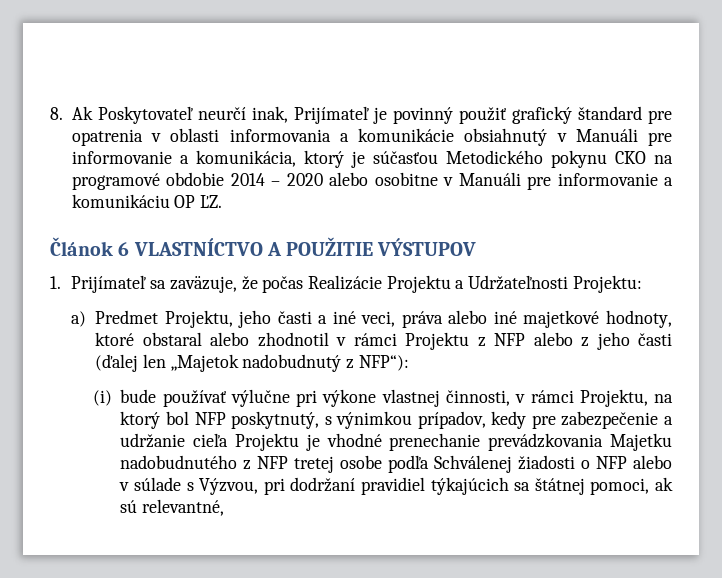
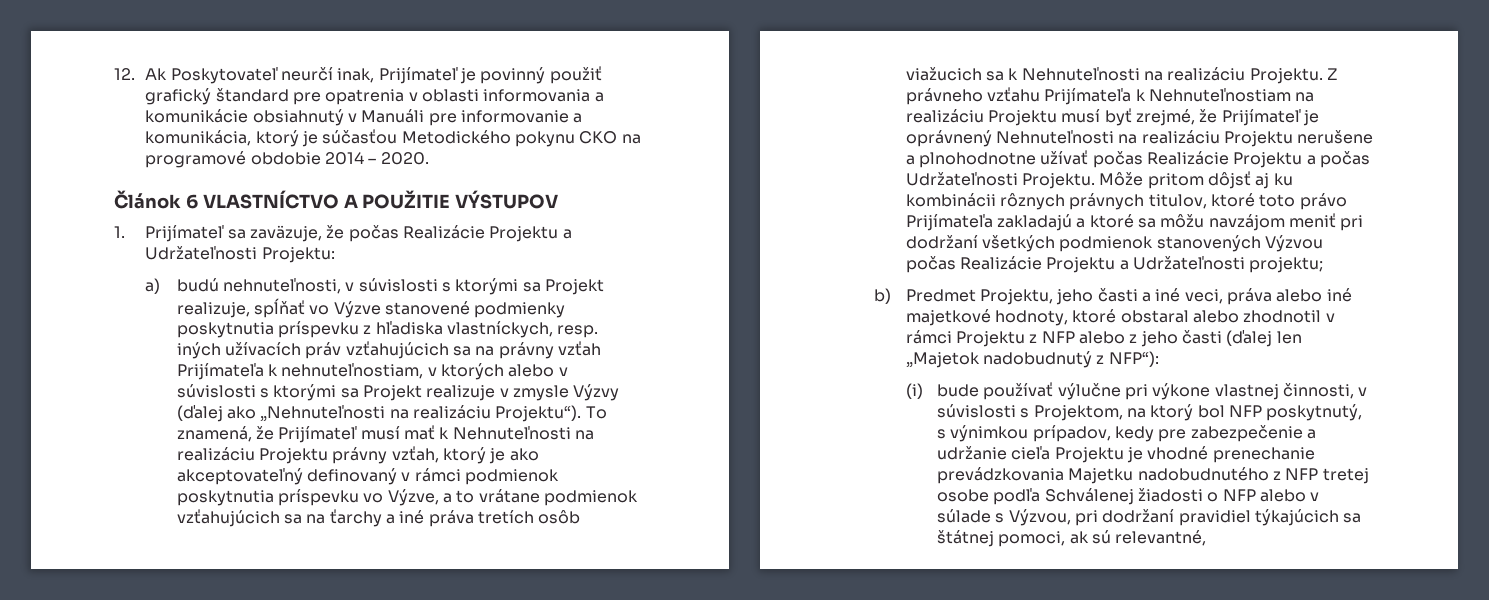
- 8. Ak Poskytovateľ neurčí inak, Prijímateľ je povinný použiť grafický štandard pre opatrenia v oblasti informovania a komunikácie obsiahnutý v Manuáli pre informovanie a komunikácia, ktorý je súčasťou Metodického pokynu CKO na programové obdobie 2014 – 2020 alebo osobitne v Manuáli pre informovanie a komunikáciu OP ĽZ.
+ 12. Ak Poskytovateľ neurčí inak, Prijímateľ je povinný použiť grafický štandard pre opatrenia v oblasti informovania a komunikácie obsiahnutý v Manuáli pre informovanie a komunikácia, ktorý je súčasťou Metodického pokynu CKO na programové obdobie 2014 – 2020.
- a) Predmet Projektu, jeho časti a iné veci, práva alebo iné majetkové hodnoty, ktoré obstaral alebo zhodnotil v rámci Projektu z NFP alebo z jeho časti (ďalej len „Majetok nadobudnutý z NFP“):
+ a) budú nehnuteľnosti, v súvislosti s ktorými sa Projekt realizuje, spĺňať vo Výzve stanovené podmienky poskytnutia príspevku z hľadiska vlastníckych, resp. iných užívacích práv vzťahujúcich sa na právny vzťah Prijímateľa k nehnuteľnostiam, v ktorých alebo v súvislosti s ktorými sa Projekt realizuje v zmysle Výzvy (ďalej ako „Nehnuteľnosti na realizáciu Projektu“). To znamená, že Prijímateľ musí mať k Nehnuteľnosti na realizáciu Projektu právny vzťah, ktorý je ako akceptovateľný definovaný v rámci podmienok poskytnutia príspevku vo Výzve, a to vrátane podmienok vzťahujúcich sa na ťarchy a iné práva tretích osôb viažucich sa k Nehnuteľnosti na realizáciu Projektu. Z právneho vzťahu Prijímateľa k Nehnuteľnostiam na realizáciu Projektu musí byť zrejmé, že Prijímateľ je oprávnený Nehnuteľnosti na realizáciu Projektu nerušene a plnohodnotne užívať počas Realizácie Projektu a počas Udržateľnosti Projektu. Môže pritom dôjsť aj ku kombinácii rôznych právnych titulov, ktoré toto právo Prijímateľa zakladajú a ktoré sa môžu navzájom meniť pri dodržaní všetkých podmienok stanovených Výzvou počas Realizácie Projektu a Udržateľnosti projektu;
+ b) Predmet Projektu, jeho časti a iné veci, práva alebo iné majetkové hodnoty, ktoré obstaral alebo zhodnotil v rámci Projektu z NFP alebo z jeho časti (ďalej len „Majetok nadobudnutý z NFP“):
- (i) bude používať výlučne pri výkone vlastnej činnosti, v rámci Projektu, na ktorý bol NFP poskytnutý, s výnimkou prípadov, kedy pre zabezpečenie a udržanie cieľa Projektu je vhodné prenechanie prevádzkovania Majetku nadobudnutého z NFP tretej osobe podľa Schválenej žiadosti o NFP alebo v súlade s Výzvou, pri dodržaní pravidiel týkajúcich sa štátnej pomoci, ak sú relevantné,
+ (i) bude používať výlučne pri výkone vlastnej činnosti, v súvislosti s Projektom, na ktorý bol NFP poskytnutý, s výnimkou prípadov, kedy pre zabezpečenie a udržanie cieľa Projektu je vhodné prenechanie prevádzkovania Majetku nadobudnutého z NFP tretej osobe podľa Schválenej žiadosti o NFP alebo v súlade s Výzvou, pri dodržaní pravidiel týkajúcich sa štátnej pomoci, ak sú relevantné,

